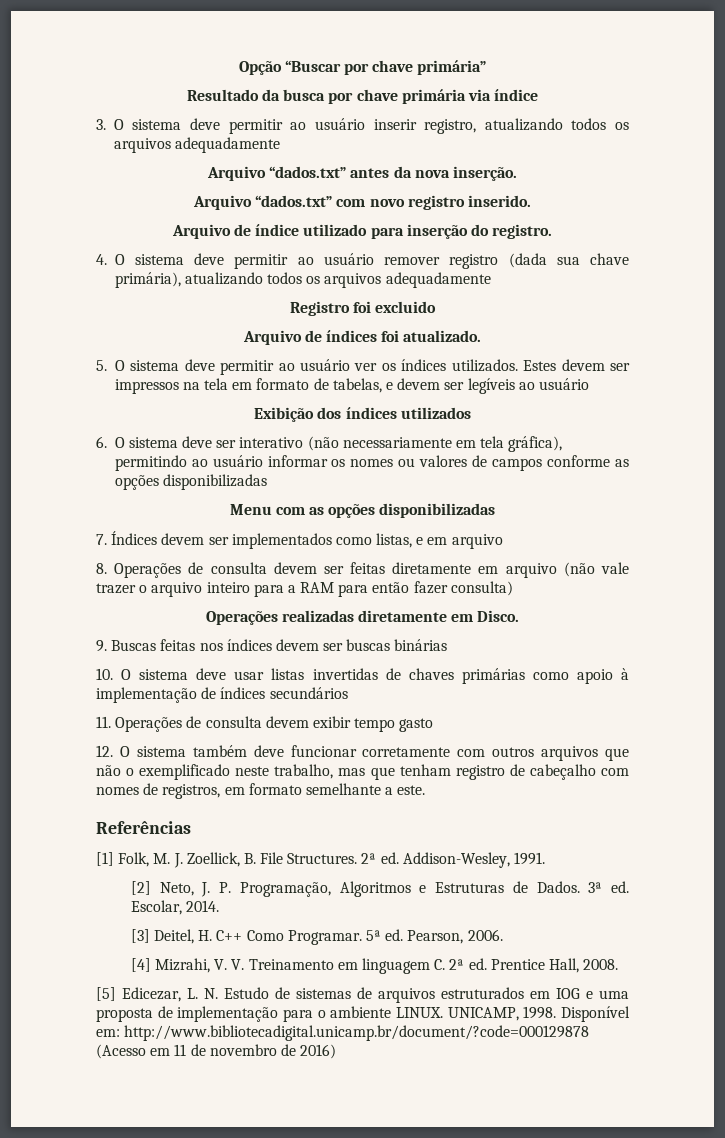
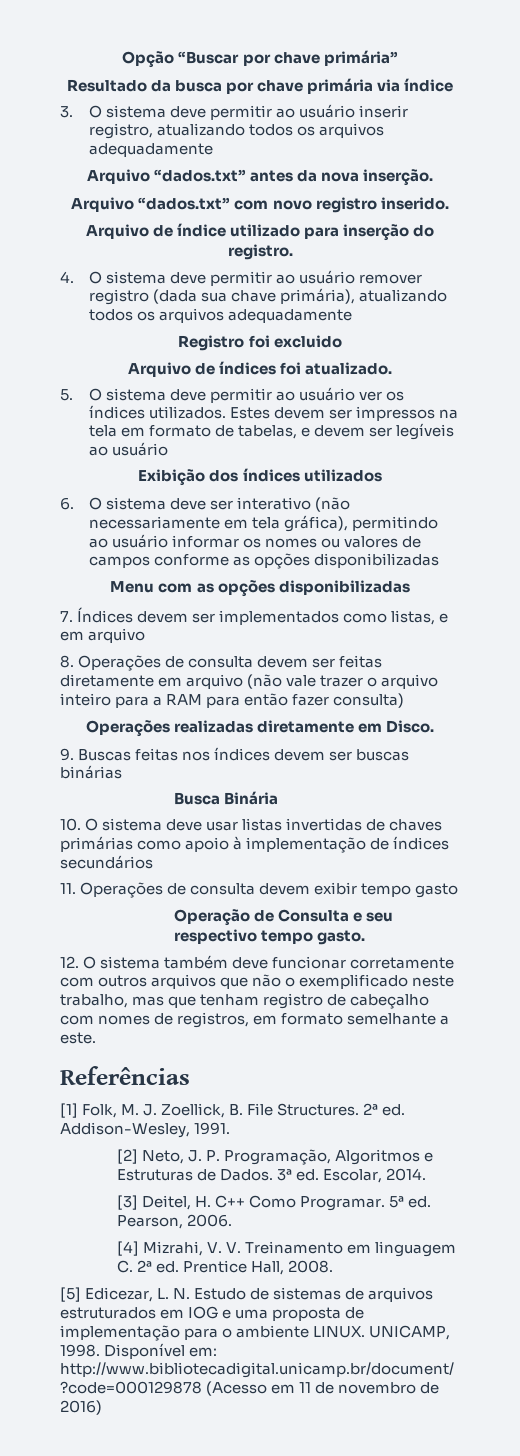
+ Busca Binária
+ Operação de Consulta e seu respectivo tempo gasto.

